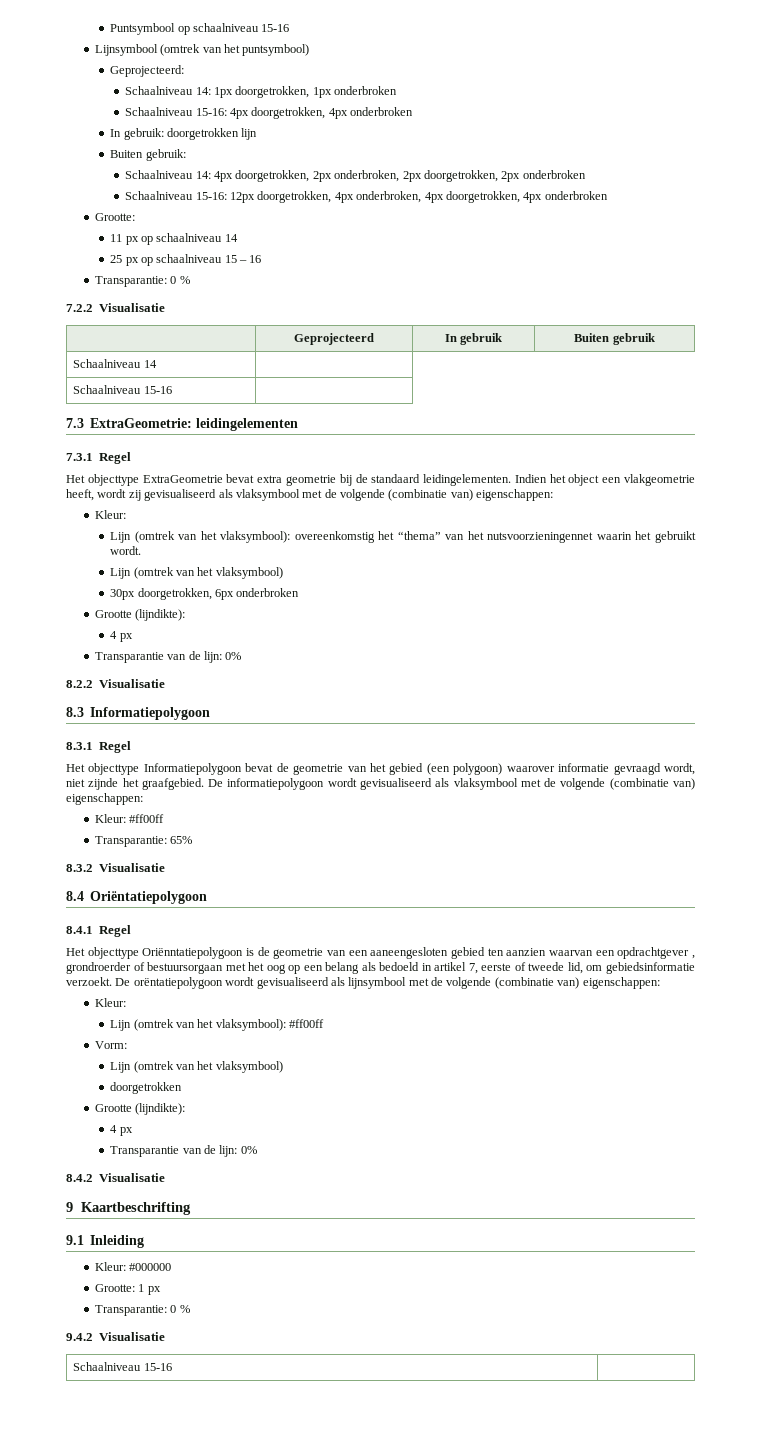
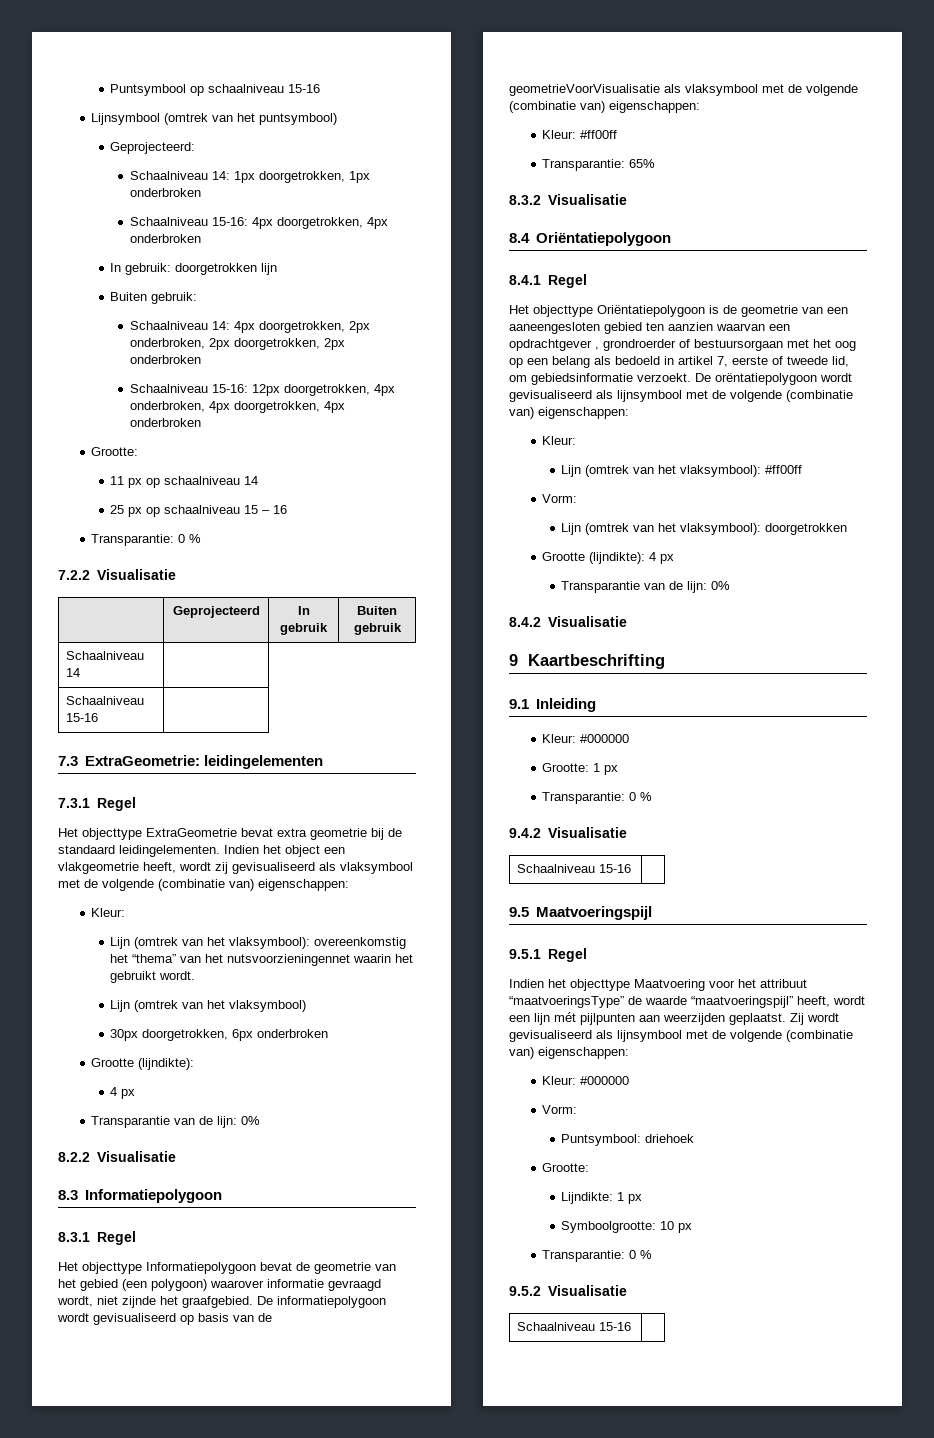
- De informatiepolygoon wordt gevisualiseerd als vlaksymbool met de volgende (combinatie van) eigenschappen:
+ De informatiepolygoon wordt gevisualiseerd op basis van de geometrieVoorVisualisatie als vlaksymbool met de volgende (combinatie van) eigenschappen:
- Het objecttype Oriënntatiepolygoon is de geometrie van een aaneengesloten gebied ten aanzien waarvan een opdrachtgever , grondroerder of bestuursorgaan met het oog op een belang als bedoeld in artikel 7, eerste of tweede lid, om gebiedsinformatie verzoekt.
+ Het objecttype Oriëntatiepolygoon is de geometrie van een aaneengesloten gebied ten aanzien waarvan een opdrachtgever , grondroerder of bestuursorgaan met het oog op een belang als bedoeld in artikel 7, eerste of tweede lid, om gebiedsinformatie verzoekt.
  Lijn (omtrek van het vlaksymbool): #ff00ff
  Vorm:
- Lijn (omtrek van het vlaksymbool)
- doorgetrokken
- Grootte (lijndikte):
- 4 px
+ Lijn (omtrek van het vlaksymbool): doorgetrokken
+ Grootte (lijndikte): 4 px
+ 9.5 Maatvoeringspijl
+ 9.5.1 Regel
+ Indien het objecttype Maatvoering voor het attribuut “maatvoeringsType” de waarde “maatvoeringspijl” heeft, wordt een lijn mét pijlpunten aan weerzijden geplaatst. Zij wordt gevisualiseerd als lijnsymbool met de volgende (combinatie van) eigenschappen:
+ Kleur: #000000
+ Vorm:
+ Puntsymbool: driehoek
+ Grootte:
+ Lijndikte: 1 px
+ Symboolgrootte: 10 px
+ Transparantie: 0 %
+ 9.5.2 Visualisatie
+ Schaalniveau 15-16 |

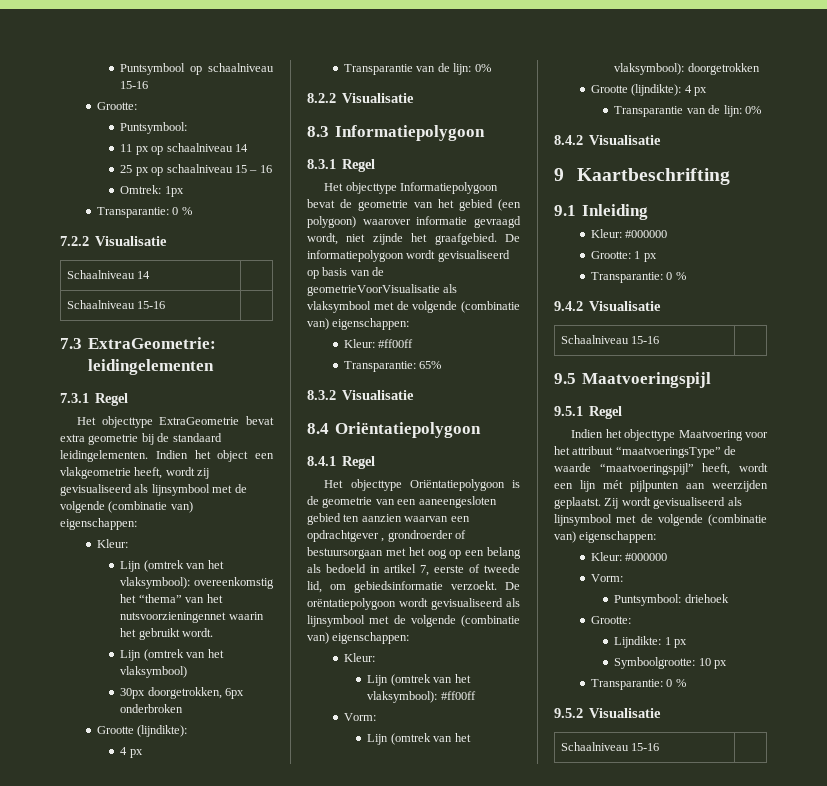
  Puntsymbool op schaalniveau 15-16
- Lijnsymbool (omtrek van het puntsymbool)
- Geprojecteerd:
- Schaalniveau 14: 1px doorgetrokken, 1px onderbroken
- Schaalniveau 15-16: 4px doorgetrokken, 4px onderbroken
- In gebruik: doorgetrokken lijn
- Buiten gebruik:
- Schaalniveau 14: 4px doorgetrokken, 2px onderbroken, 2px doorgetrokken, 2px onderbroken
- Schaalniveau 15-16: 12px doorgetrokken, 4px onderbroken, 4px doorgetrokken, 4px onderbroken
  Grootte:
+ Puntsymbool:
+ Omtrek: 1px
- | Geprojecteerd | In gebruik | Buiten gebruik
- Indien het object een vlakgeometrie heeft, wordt zij gevisualiseerd als vlaksymbool met de volgende (combinatie van) eigenschappen:
+ Indien het object een vlakgeometrie heeft, wordt zij gevisualiseerd als lijnsymbool met de volgende (combinatie van) eigenschappen:

